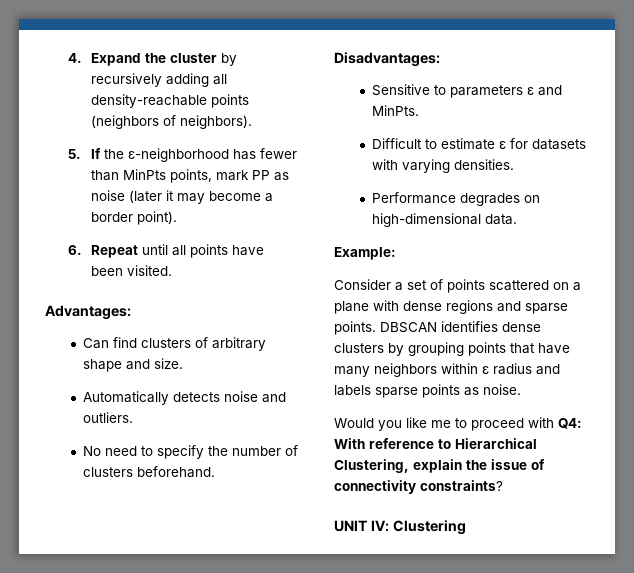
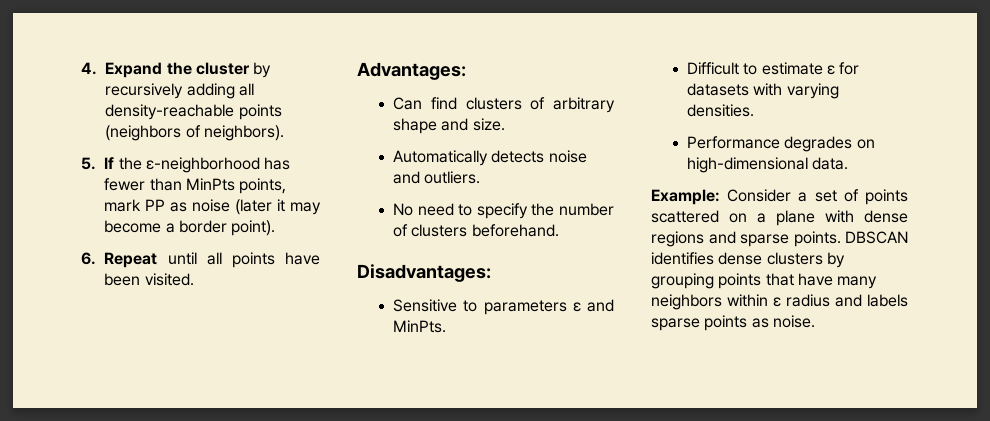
- Example:
- Consider a set of points scattered on a plane with dense regions and sparse points.
+ Example: Consider a set of points scattered on a plane with dense regions and sparse points.
- Would you like me to proceed with Q4: With reference to Hierarchical Clustering, explain the issue of connectivity constraints?
- UNIT IV: Clustering

